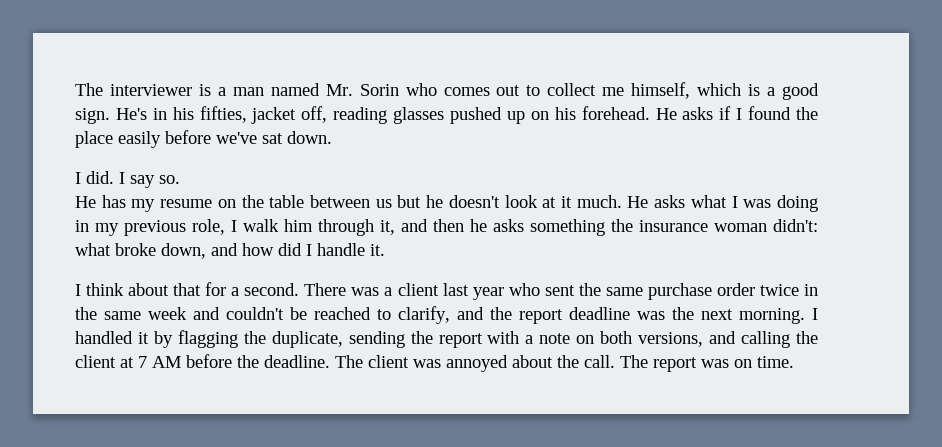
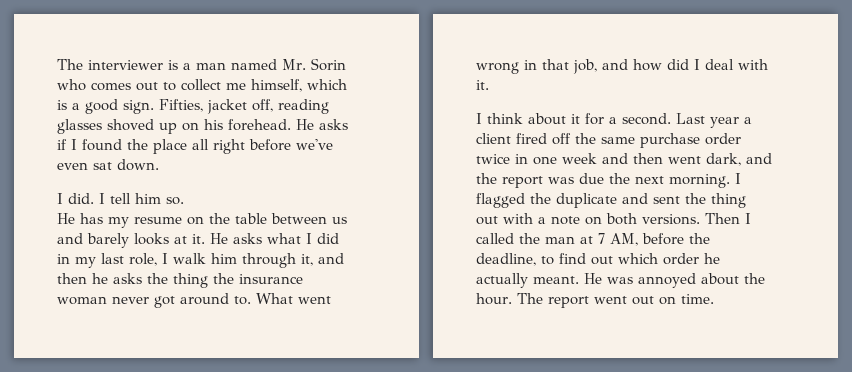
- He's in his fifties, jacket off, reading glasses pushed up on his forehead.
+ Fifties, jacket off, reading glasses shoved up on his forehead.
- He asks if I found the place easily before we've sat down.
+ He asks if I found the place all right before we've even sat down.
- I say so.
+ I tell him so.
- He has my resume on the table between us but he doesn't look at it much.
+ He has my resume on the table between us and barely looks at it.
- He asks what I was doing in my previous role, I walk him through it, and then he asks something the insurance woman didn't: what broke down, and how did I handle it.
+ He asks what I did in my last role, I walk him through it, and then he asks the thing the insurance woman never got around to. What went wrong in that job, and how did I deal with it.
- I think about that for a second.
+ I think about it for a second.
- There was a client last year who sent the same purchase order twice in the same week and couldn't be reached to clarify, and the report deadline was the next morning.
+ Last year a client fired off the same purchase order twice in one week and then went dark, and the report was due the next morning.
- I handled it by flagging the duplicate, sending the report with a note on both versions, and calling the client at 7 AM before the deadline. The client was annoyed about the call.
+ I flagged the duplicate and sent the thing out with a note on both versions. Then I called the man at 7 AM, before the deadline, to find out which order he actually meant. He was annoyed about the hour.
- The report was on time.
+ The report went out on time.

